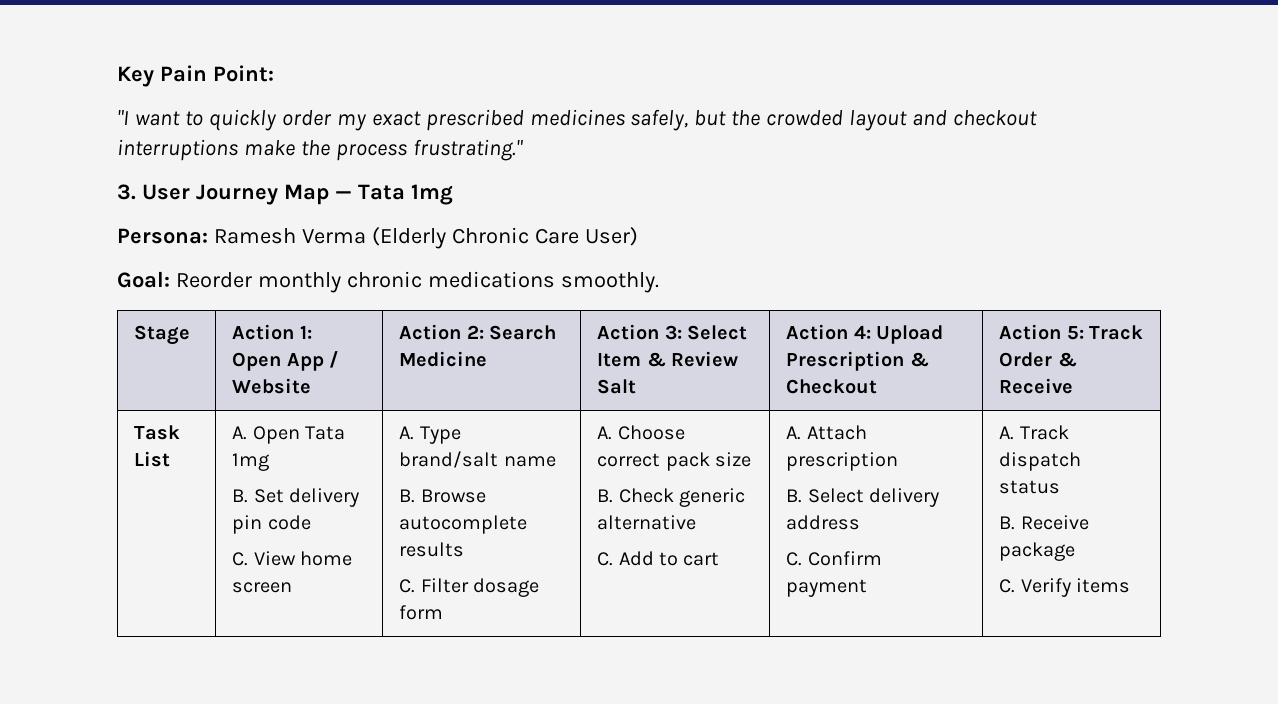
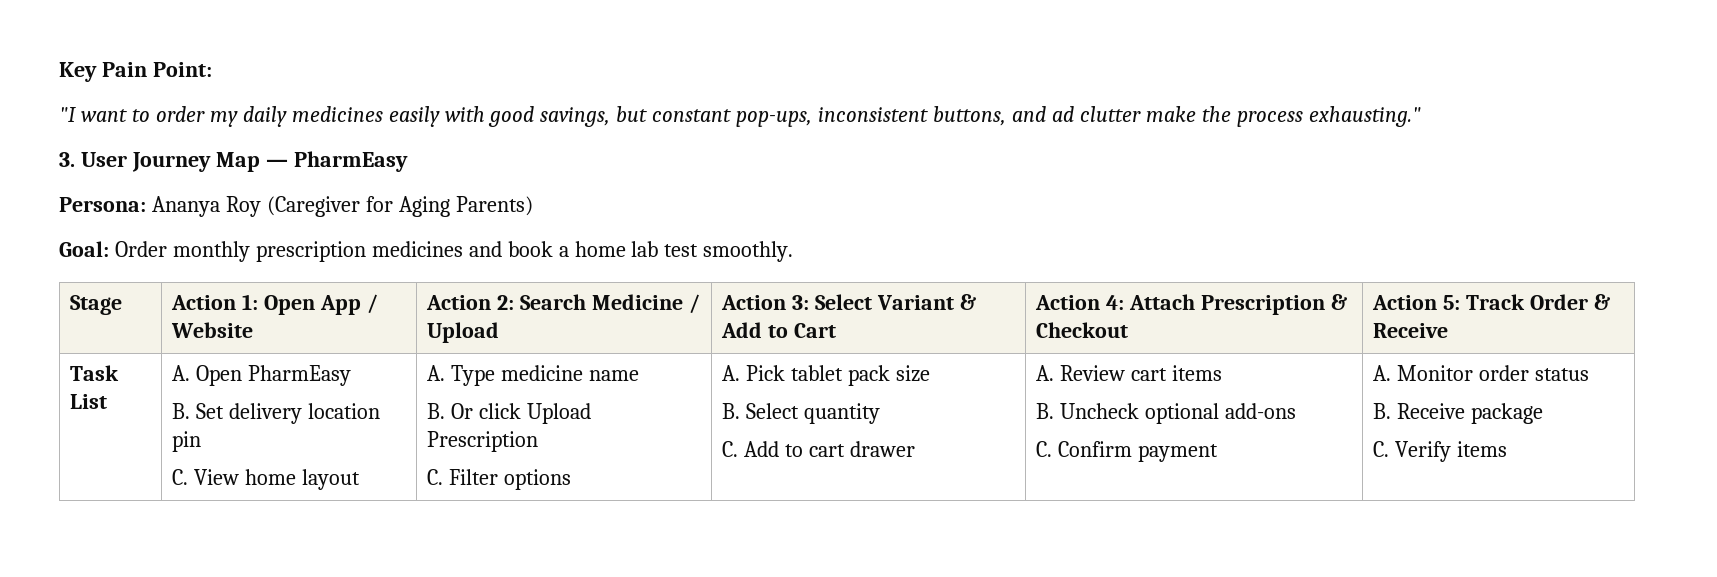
- "I want to quickly order my exact prescribed medicines safely, but the crowded layout and checkout interruptions make the process frustrating."
+ "I want to order my daily medicines easily with good savings, but constant pop-ups, inconsistent buttons, and ad clutter make the process exhausting."
- 3. User Journey Map — Tata 1mg
+ 3. User Journey Map — PharmEasy
- Persona: Ramesh Verma (Elderly Chronic Care User)
- Goal: Reorder monthly chronic medications smoothly.
+ Persona: Ananya Roy (Caregiver for Aging Parents)
+ Goal: Order monthly prescription medicines and book a home lab test smoothly.
- Stage | Action 1: Open App / Website | Action 2: Search Medicine | Action 3: Select Item & Review Salt | Action 4: Upload Prescription & Checkout | Action 5: Track Order & Receive
+ Stage | Action 1: Open App / Website | Action 2: Search Medicine / Upload | Action 3: Select Variant & Add to Cart | Action 4: Attach Prescription & Checkout | Action 5: Track Order & Receive
- A. Open Tata 1mg
+ A. Open PharmEasy
- B. Set delivery pin code
+ B. Set delivery location pin
- C. View home screen
+ C. View home layout
- A. Type brand/salt name
+ A. Type medicine name
- B. Browse autocomplete results
+ B. Or click Upload Prescription
- C. Filter dosage form | A. Choose correct pack size
+ C. Filter options | A. Pick tablet pack size
- B. Check generic alternative
+ B. Select quantity
- C. Add to cart | A. Attach prescription
- B. Select delivery address
+ C. Add to cart drawer | A. Review cart items
+ B. Uncheck optional add-ons
- A. Track dispatch status
+ A. Monitor order status

